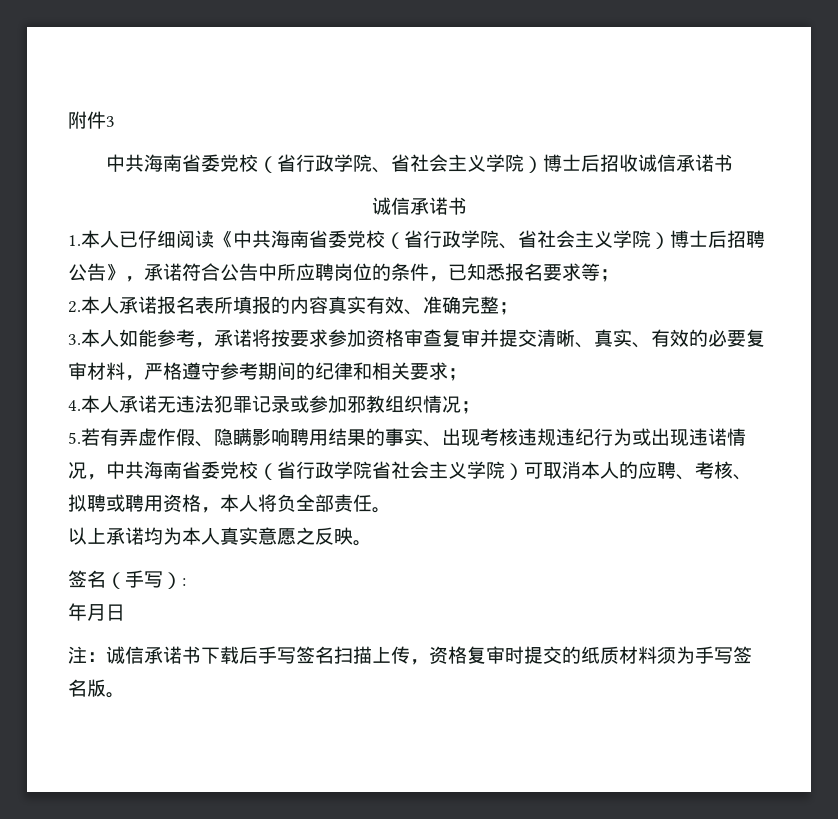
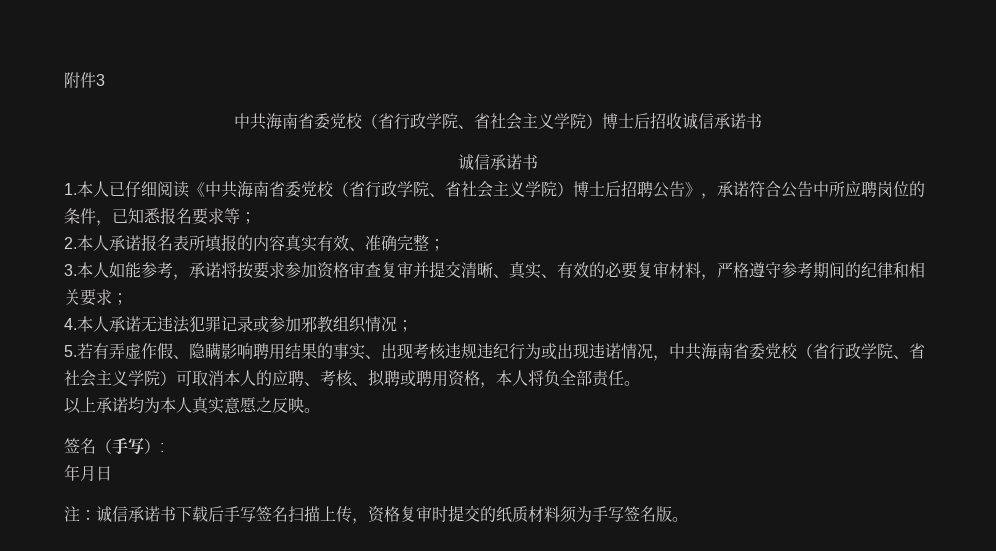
- 5.若有弄虚作假、隐瞒影响聘用结果的事实、出现考核违规违纪行为或出现违诺情况，中共海南省委党校（省行政学院省社会主义学院）可取消本人的应聘、考核、拟聘或聘用资格，本人将负全部责任。
+ 5.若有弄虚作假、隐瞒影响聘用结果的事实、出现考核违规违纪行为或出现违诺情况，中共海南省委党校（省行政学院、省社会主义学院）可取消本人的应聘、考核、拟聘或聘用资格，本人将负全部责任。

